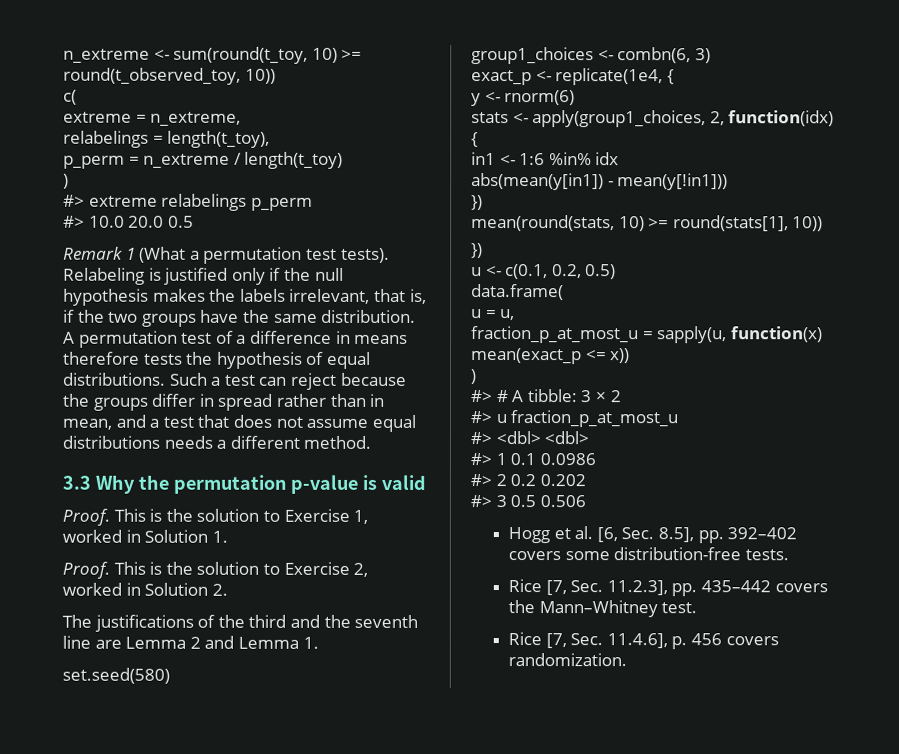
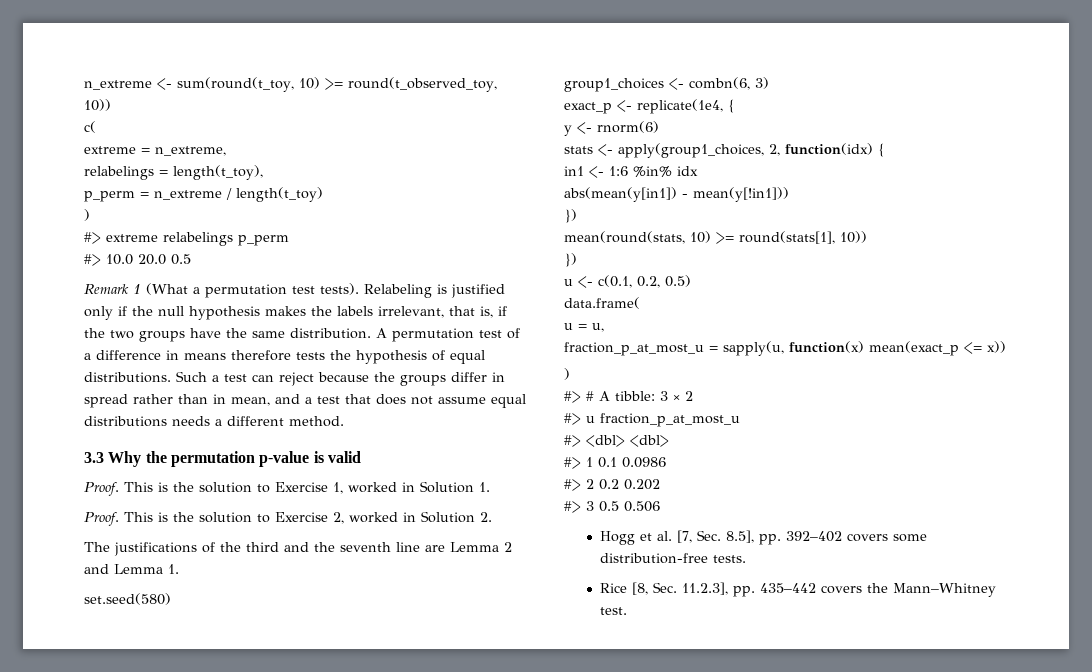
- Hogg et al. [6, Sec. 8.5], pp. 392–402 covers some distribution-free tests.
+ Hogg et al. [7, Sec. 8.5], pp. 392–402 covers some distribution-free tests.
- Rice [7, Sec. 11.2.3], pp. 435–442 covers the Mann–Whitney test.
+ Rice [8, Sec. 11.2.3], pp. 435–442 covers the Mann–Whitney test.
- Rice [7, Sec. 11.4.6], p. 456 covers randomization.

